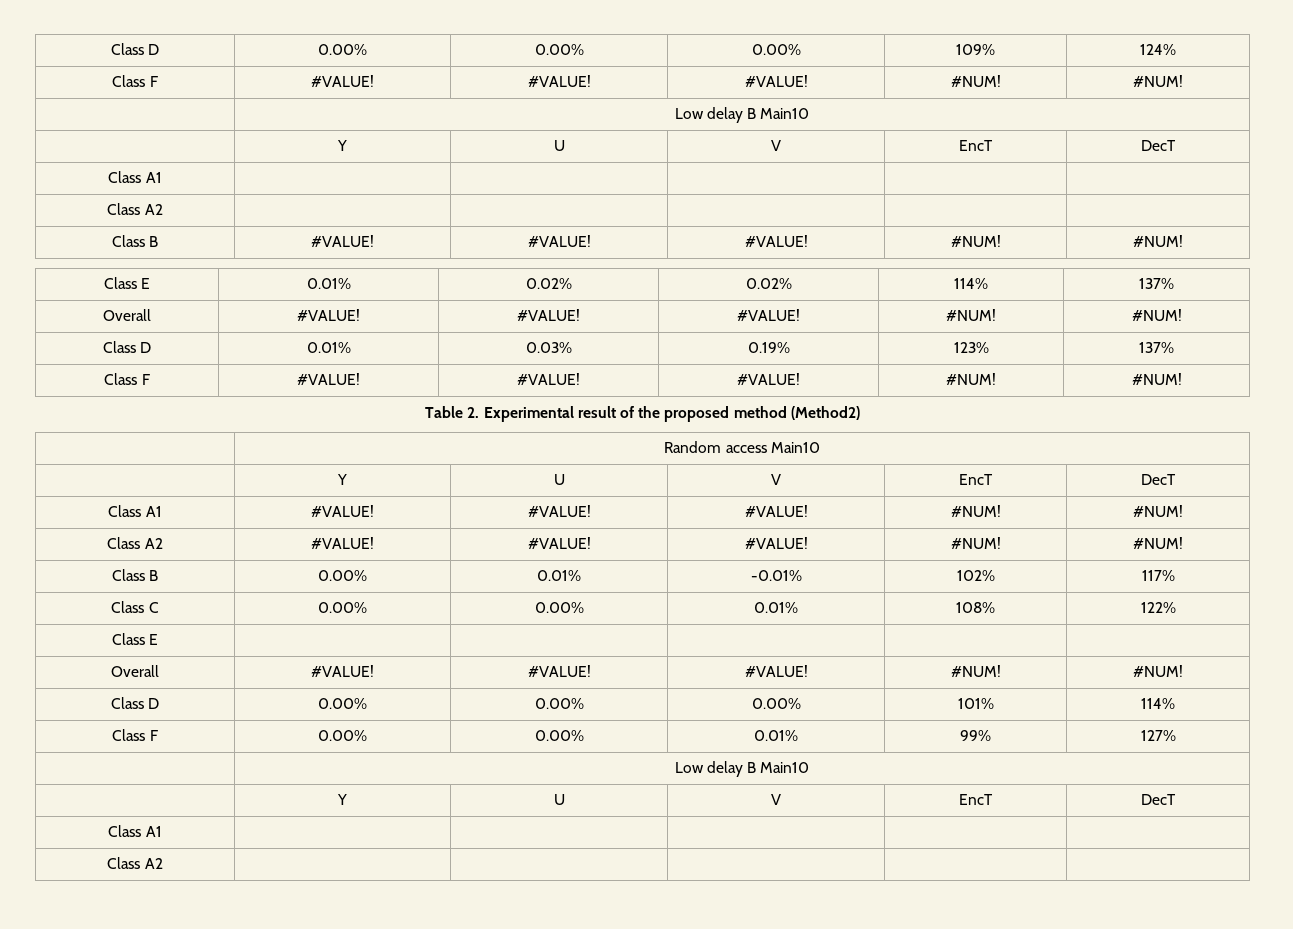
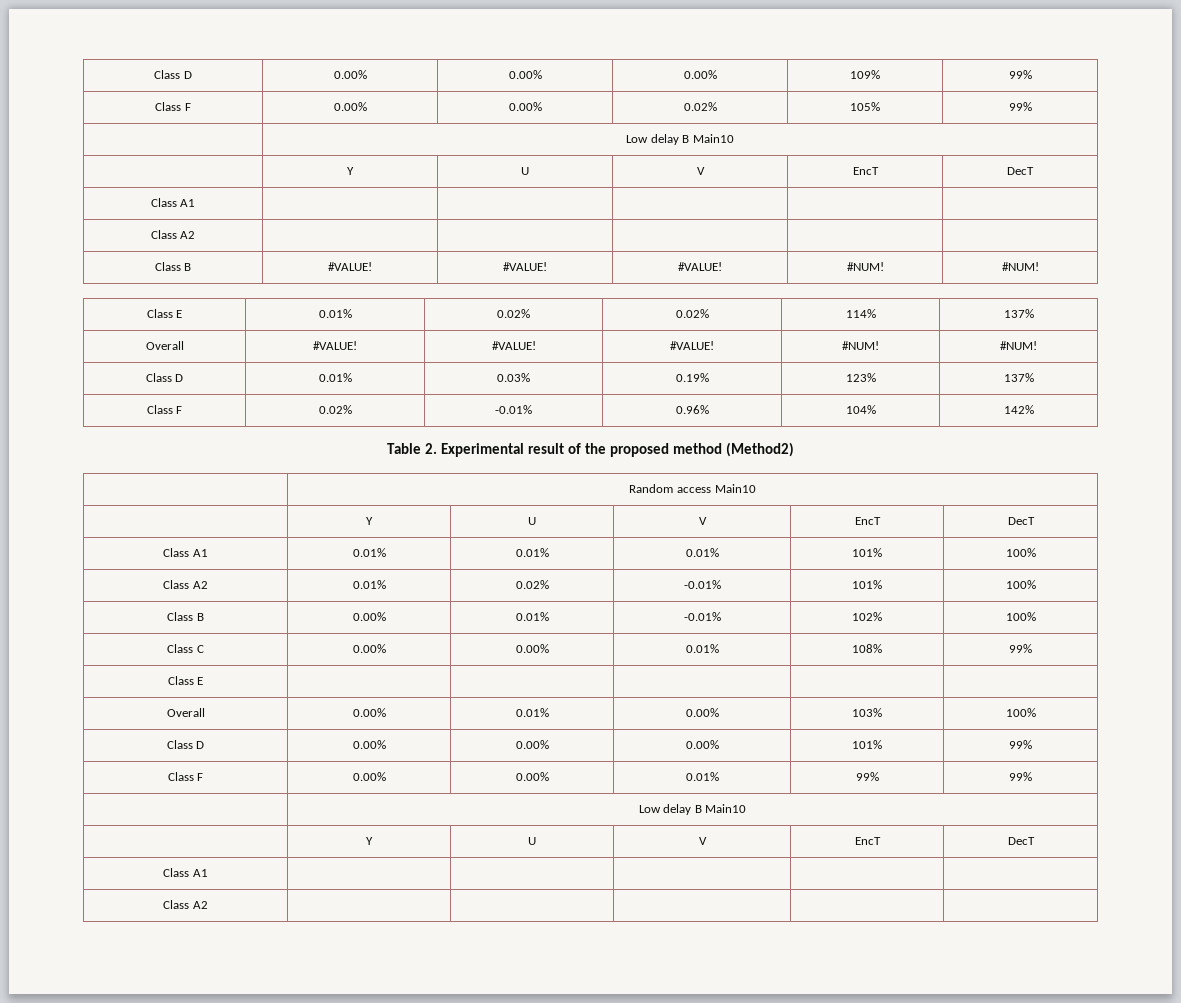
- Class D | 0.00% | 0.00% | 0.00% | 109% | 124%
- Class F | #VALUE! | #VALUE! | #VALUE! | #NUM! | #NUM!
+ Class D | 0.00% | 0.00% | 0.00% | 109% | 99%
+ Class F | 0.00% | 0.00% | 0.02% | 105% | 99%
  Class D | 0.01% | 0.03% | 0.19% | 123% | 137%
- Class F | #VALUE! | #VALUE! | #VALUE! | #NUM! | #NUM!
+ Class F | 0.02% | -0.01% | 0.96% | 104% | 142%
- Class A1 | #VALUE! | #VALUE! | #VALUE! | #NUM! | #NUM!
- Class A2 | #VALUE! | #VALUE! | #VALUE! | #NUM! | #NUM!
+ Class A1 | 0.01% | 0.01% | 0.01% | 101% | 100%
+ Class A2 | 0.01% | 0.02% | -0.01% | 101% | 100%
- Class B | 0.00% | 0.01% | -0.01% | 102% | 117%
+ Class B | 0.00% | 0.01% | -0.01% | 102% | 100%
- Class C | 0.00% | 0.00% | 0.01% | 108% | 122%
+ Class C | 0.00% | 0.00% | 0.01% | 108% | 99%
  Class E | | | | |
- Overall | #VALUE! | #VALUE! | #VALUE! | #NUM! | #NUM!
+ Overall | 0.00% | 0.01% | 0.00% | 103% | 100%
- Class D | 0.00% | 0.00% | 0.00% | 101% | 114%
+ Class D | 0.00% | 0.00% | 0.00% | 101% | 99%
- Class F | 0.00% | 0.00% | 0.01% | 99% | 127%
+ Class F | 0.00% | 0.00% | 0.01% | 99% | 99%

